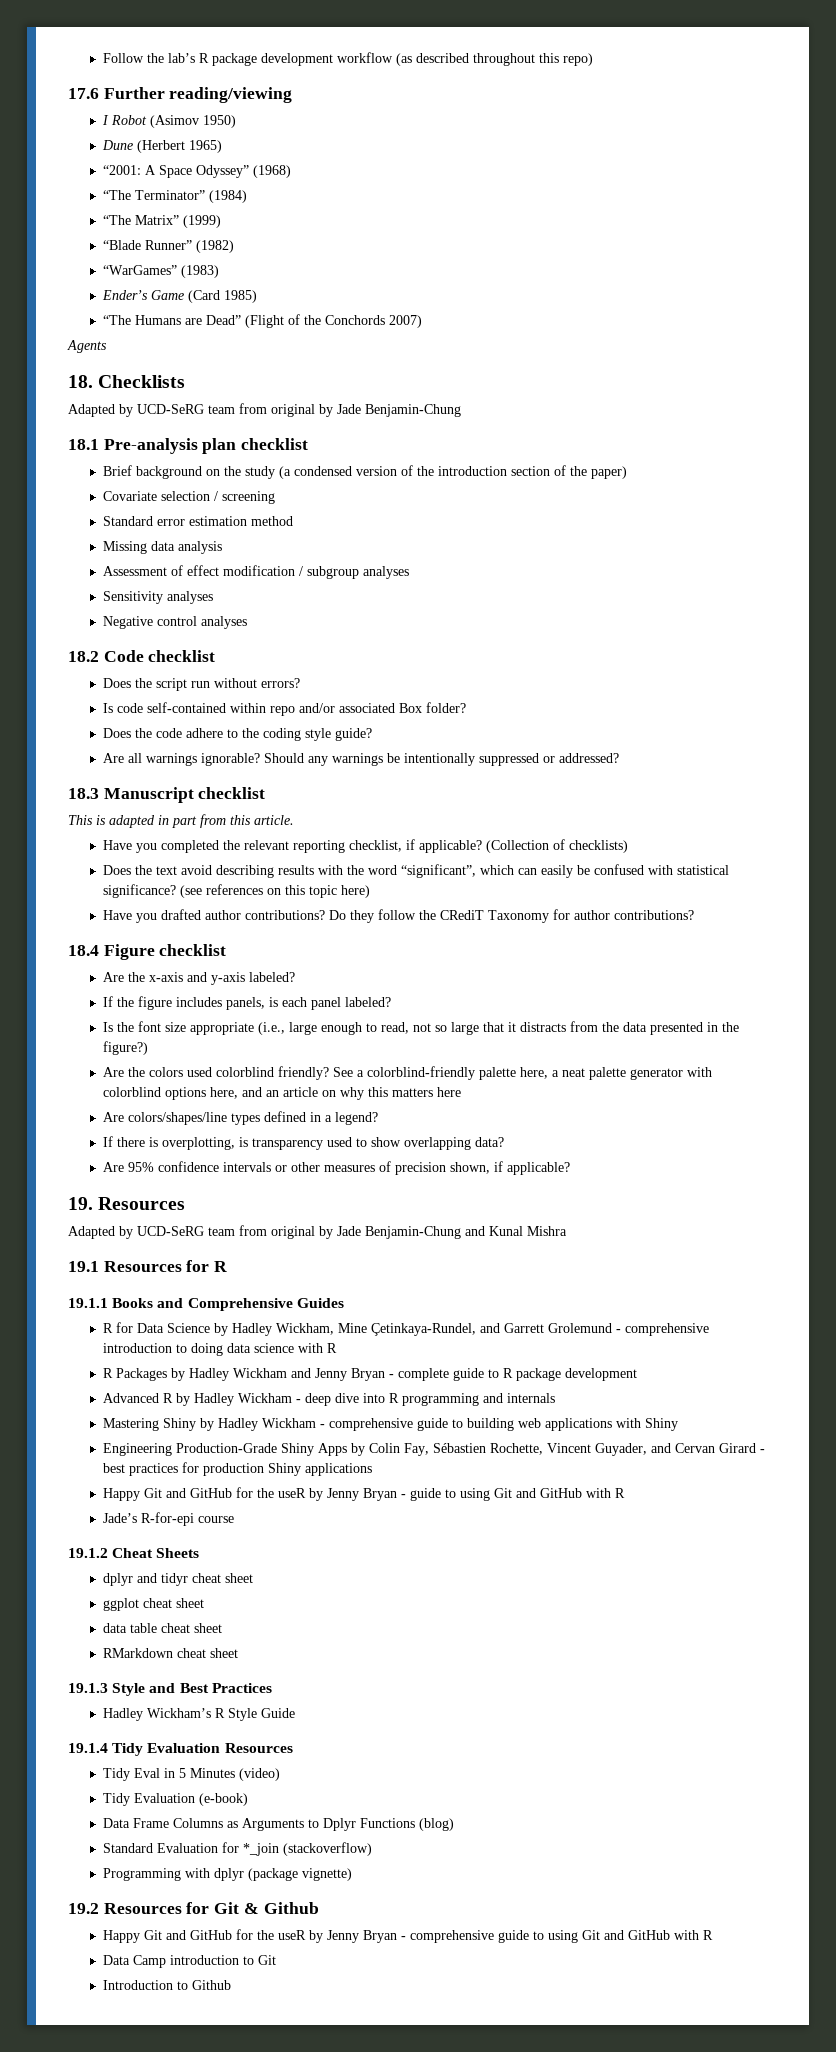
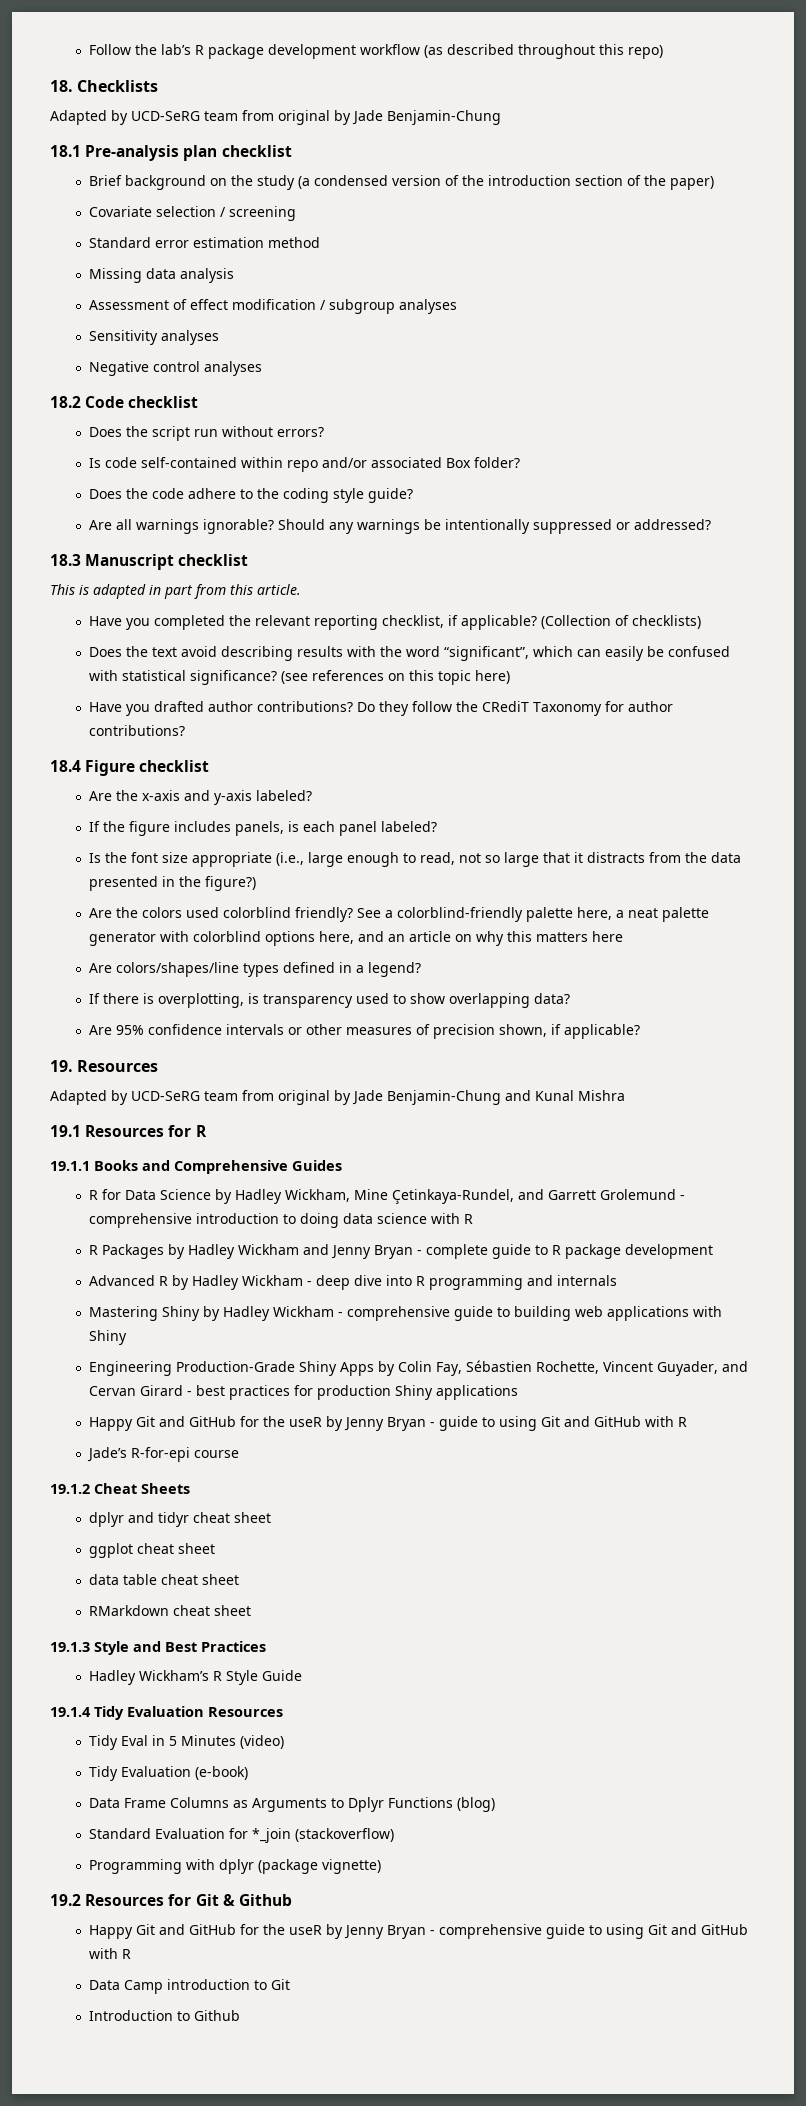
- 17.6 Further reading/viewing
- I Robot (Asimov 1950)
- Dune (Herbert 1965)
- “2001: A Space Odyssey” (1968)
- “The Terminator” (1984)
- “The Matrix” (1999)
- “Blade Runner” (1982)
- “WarGames” (1983)
- Ender’s Game (Card 1985)
- “The Humans are Dead” (Flight of the Conchords 2007)
- Agents

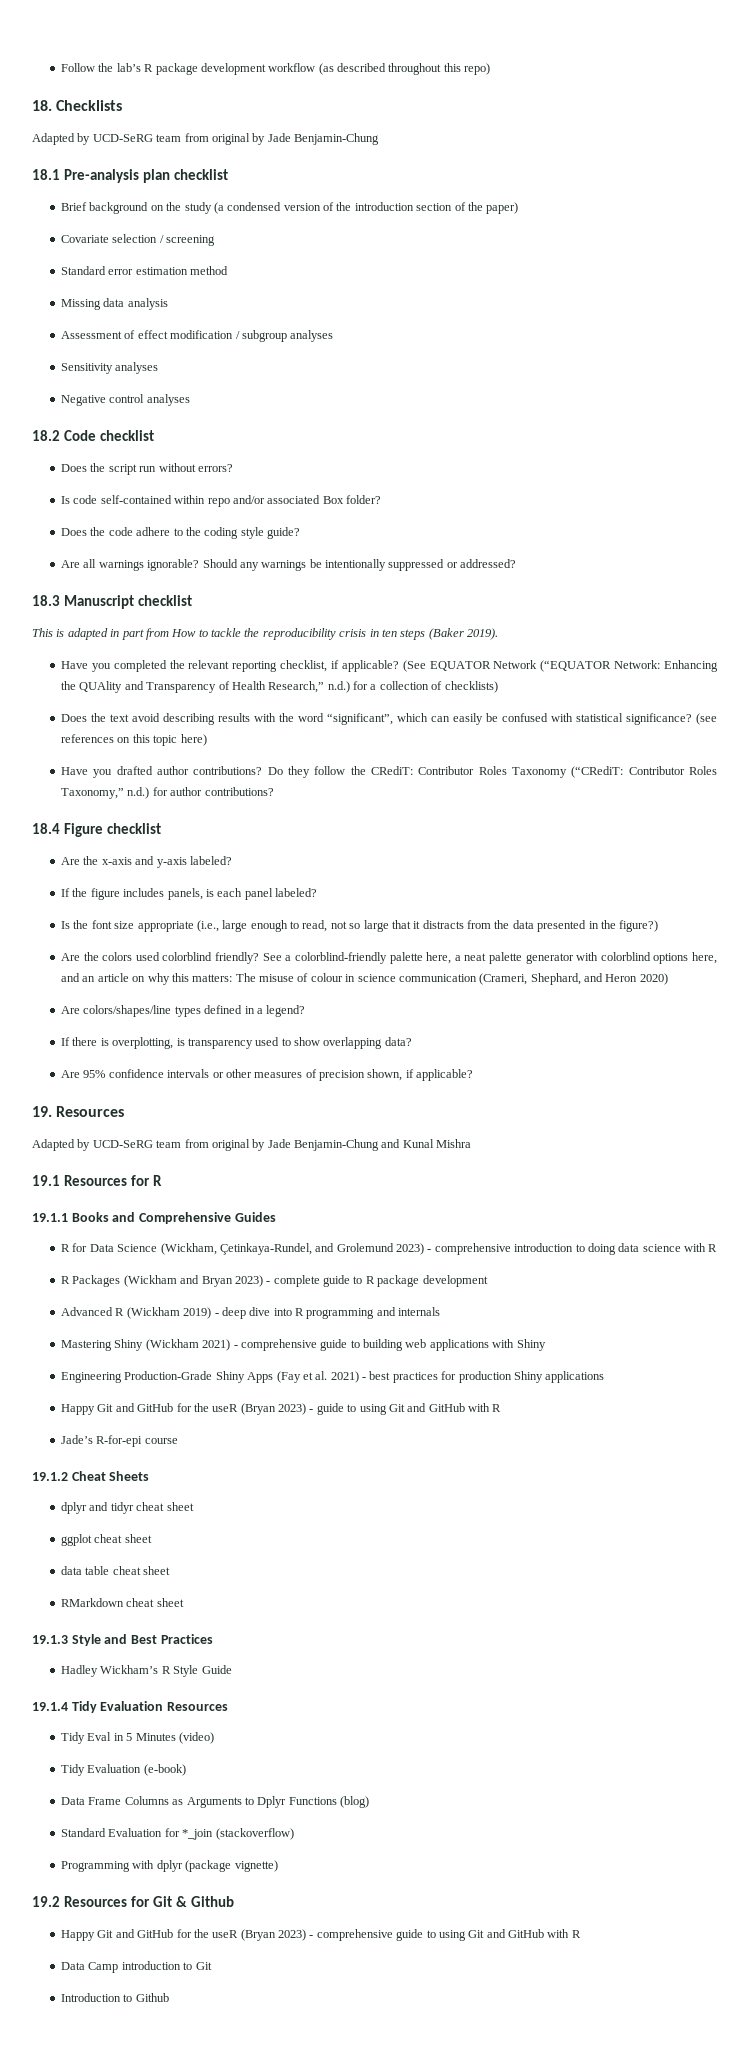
- This is adapted in part from this article.
+ This is adapted in part from How to tackle the reproducibility crisis in ten steps (Baker 2019).
- (Collection of checklists)
+ (See EQUATOR Network (“EQUATOR Network: Enhancing the QUAlity and Transparency of Health Research,” n.d.) for a collection of checklists)
- Do they follow the CRediT Taxonomy for author contributions?
+ Do they follow the CRediT: Contributor Roles Taxonomy (“CRediT: Contributor Roles Taxonomy,” n.d.) for author contributions?
- See a colorblind-friendly palette here, a neat palette generator with colorblind options here, and an article on why this matters here
+ See a colorblind-friendly palette here, a neat palette generator with colorblind options here, and an article on why this matters: The misuse of colour in science communication (Crameri, Shephard, and Heron 2020)
- R for Data Science by Hadley Wickham, Mine Çetinkaya-Rundel, and Garrett Grolemund - comprehensive introduction to doing data science with R
+ R for Data Science (Wickham, Çetinkaya-Rundel, and Grolemund 2023) - comprehensive introduction to doing data science with R
- R Packages by Hadley Wickham and Jenny Bryan - complete guide to R package development
+ R Packages (Wickham and Bryan 2023) - complete guide to R package development
- Advanced R by Hadley Wickham - deep dive into R programming and internals
+ Advanced R (Wickham 2019) - deep dive into R programming and internals
- Mastering Shiny by Hadley Wickham - comprehensive guide to building web applications with Shiny
+ Mastering Shiny (Wickham 2021) - comprehensive guide to building web applications with Shiny
- Engineering Production-Grade Shiny Apps by Colin Fay, Sébastien Rochette, Vincent Guyader, and Cervan Girard - best practices for production Shiny applications
+ Engineering Production-Grade Shiny Apps (Fay et al. 2021) - best practices for production Shiny applications
- Happy Git and GitHub for the useR by Jenny Bryan - guide to using Git and GitHub with R
+ Happy Git and GitHub for the useR (Bryan 2023) - guide to using Git and GitHub with R
- Happy Git and GitHub for the useR by Jenny Bryan - comprehensive guide to using Git and GitHub with R
+ Happy Git and GitHub for the useR (Bryan 2023) - comprehensive guide to using Git and GitHub with R

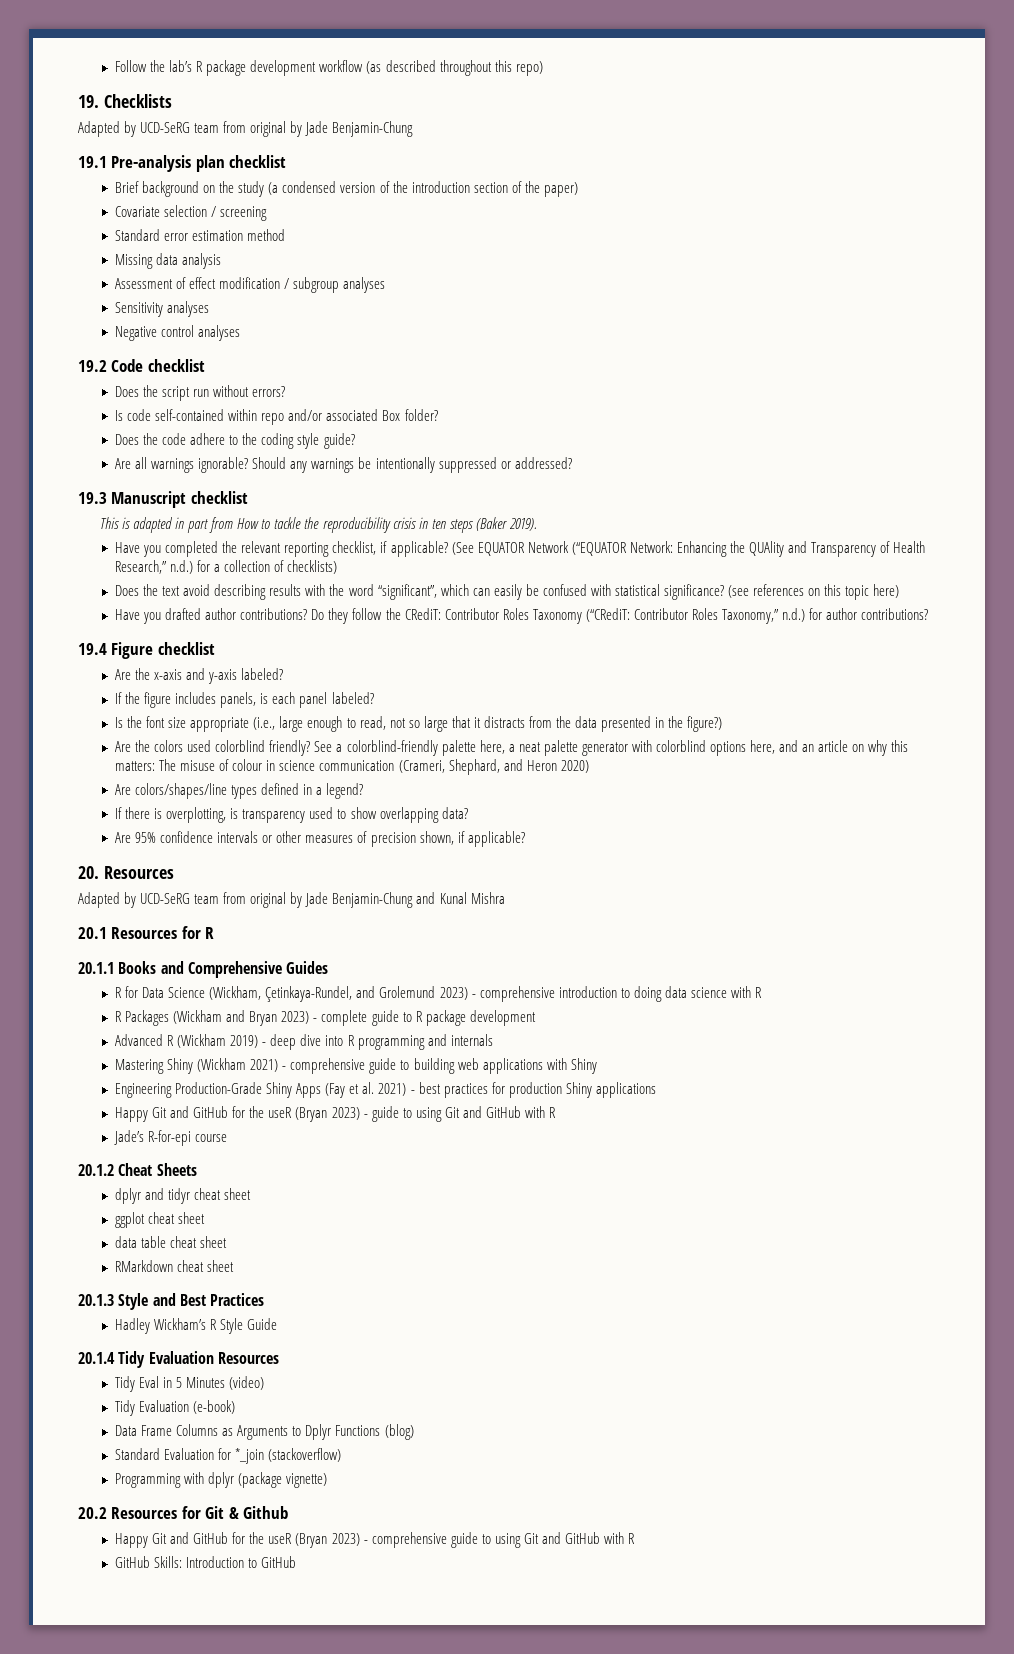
- 18. Checklists
+ 19. Checklists
- 18.1 Pre-analysis plan checklist
+ 19.1 Pre-analysis plan checklist
- 18.2 Code checklist
+ 19.2 Code checklist
- 18.3 Manuscript checklist
+ 19.3 Manuscript checklist
- 18.4 Figure checklist
+ 19.4 Figure checklist
- 19. Resources
+ 20. Resources
- 19.1 Resources for R
+ 20.1 Resources for R
- 19.1.1 Books and Comprehensive Guides
+ 20.1.1 Books and Comprehensive Guides
- 19.1.2 Cheat Sheets
+ 20.1.2 Cheat Sheets
- 19.1.3 Style and Best Practices
+ 20.1.3 Style and Best Practices
- 19.1.4 Tidy Evaluation Resources
+ 20.1.4 Tidy Evaluation Resources
- 19.2 Resources for Git & Github
+ 20.2 Resources for Git & Github
- Data Camp introduction to Git
- Introduction to Github
+ GitHub Skills: Introduction to GitHub

